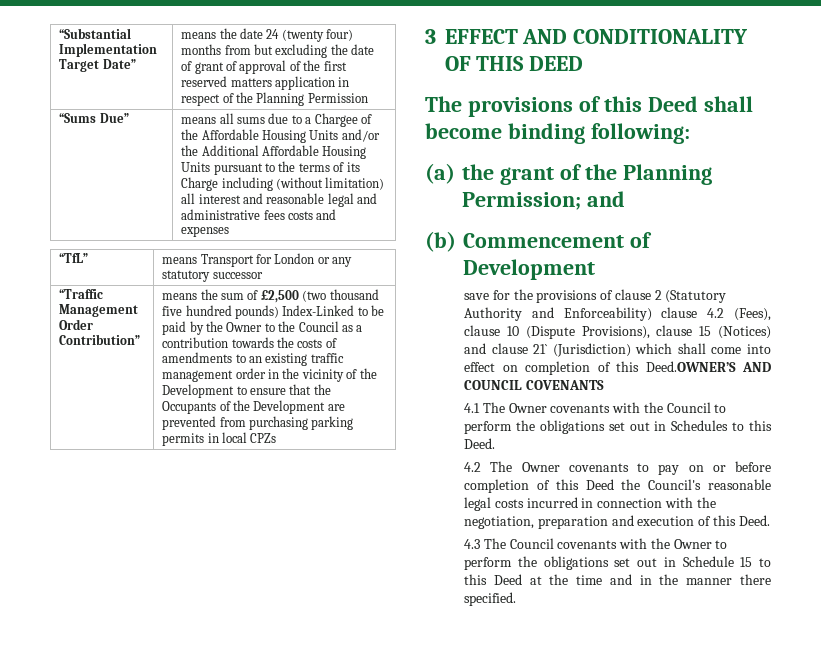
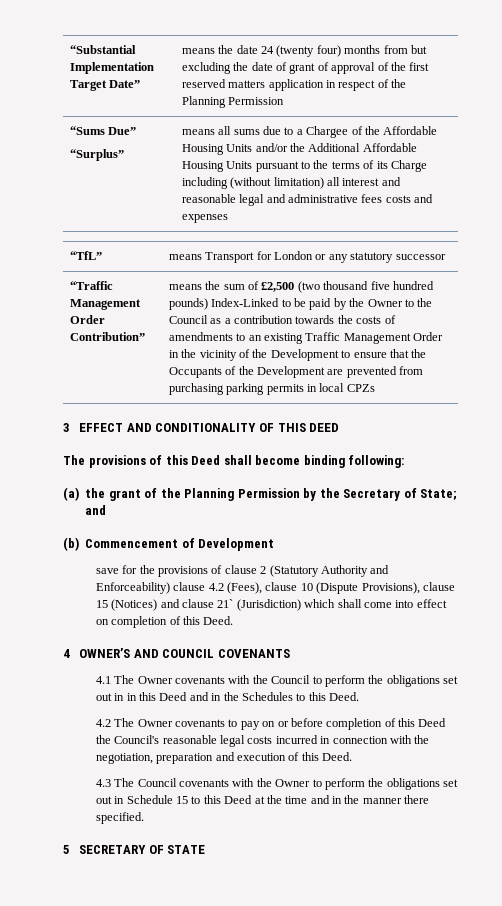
+ “Surplus”
- means the sum of £2,500 (two thousand five hundred pounds) Index-Linked to be paid by the Owner to the Council as a contribution towards the costs of amendments to an existing traffic management order in the vicinity of the Development to ensure that the Occupants of the Development are prevented from purchasing parking permits in local CPZs
+ means the sum of £2,500 (two thousand five hundred pounds) Index-Linked to be paid by the Owner to the Council as a contribution towards the costs of amendments to an existing Traffic Management Order in the vicinity of the Development to ensure that the Occupants of the Development are prevented from purchasing parking permits in local CPZs
- (a) the grant of the Planning Permission; and
+ (a) the grant of the Planning Permission by the Secretary of State; and
- save for the provisions of clause 2 (Statutory Authority and Enforceability) clause 4.2 (Fees), clause 10 (Dispute Provisions), clause 15 (Notices) and clause 21` (Jurisdiction) which shall come into effect on completion of this Deed.OWNER’S AND COUNCIL COVENANTS
+ save for the provisions of clause 2 (Statutory Authority and Enforceability) clause 4.2 (Fees), clause 10 (Dispute Provisions), clause 15 (Notices) and clause 21` (Jurisdiction) which shall come into effect on completion of this Deed.
+ 4 OWNER’S AND COUNCIL COVENANTS
- 4.1 The Owner covenants with the Council to perform the obligations set out in Schedules to this Deed.
+ 4.1 The Owner covenants with the Council to perform the obligations set out in in this Deed and in the Schedules to this Deed.
+ 5 SECRETARY OF STATE

